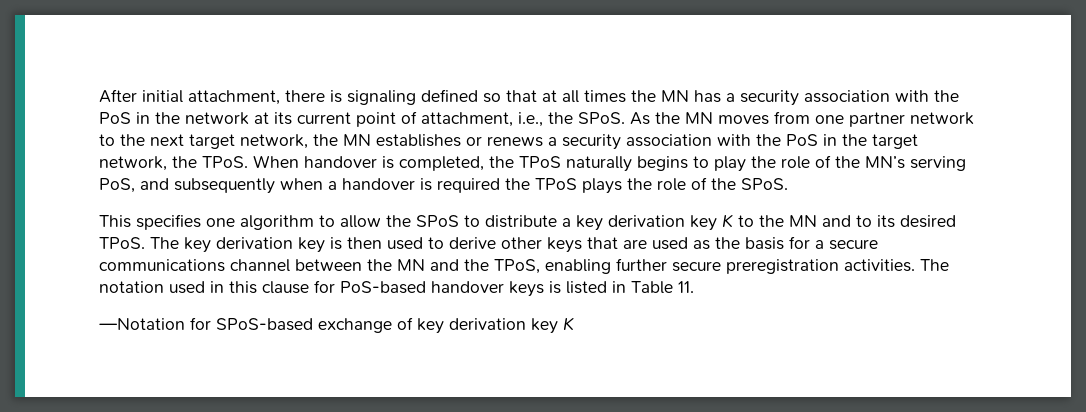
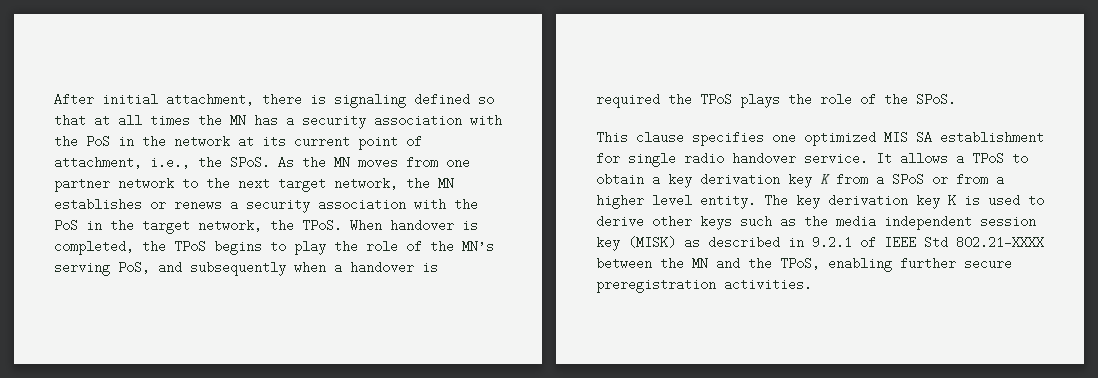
- When handover is completed, the TPoS naturally begins to play the role of the MN’s serving PoS, and subsequently when a handover is required the TPoS plays the role of the SPoS.
+ When handover is completed, the TPoS begins to play the role of the MN’s serving PoS, and subsequently when a handover is required the TPoS plays the role of the SPoS.
- This specifies one algorithm to allow the SPoS to distribute a key derivation key K to the MN and to its desired TPoS.
+ This clause specifies one optimized MIS SA establishment for single radio handover service. It allows a TPoS to obtain a key derivation key K from a SPoS or from a higher level entity.
- The key derivation key is then used to derive other keys that are used as the basis for a secure communications channel between the MN and the TPoS, enabling further secure preregistration activities. The notation used in this clause for PoS-based handover keys is listed in Table 11.
- —Notation for SPoS-based exchange of key derivation key K
+ The key derivation key K is used to derive other keys such as the media independent session key (MISK) as described in 9.2.1 of IEEE Std 802.21-XXXX between the MN and the TPoS, enabling further secure preregistration activities.

